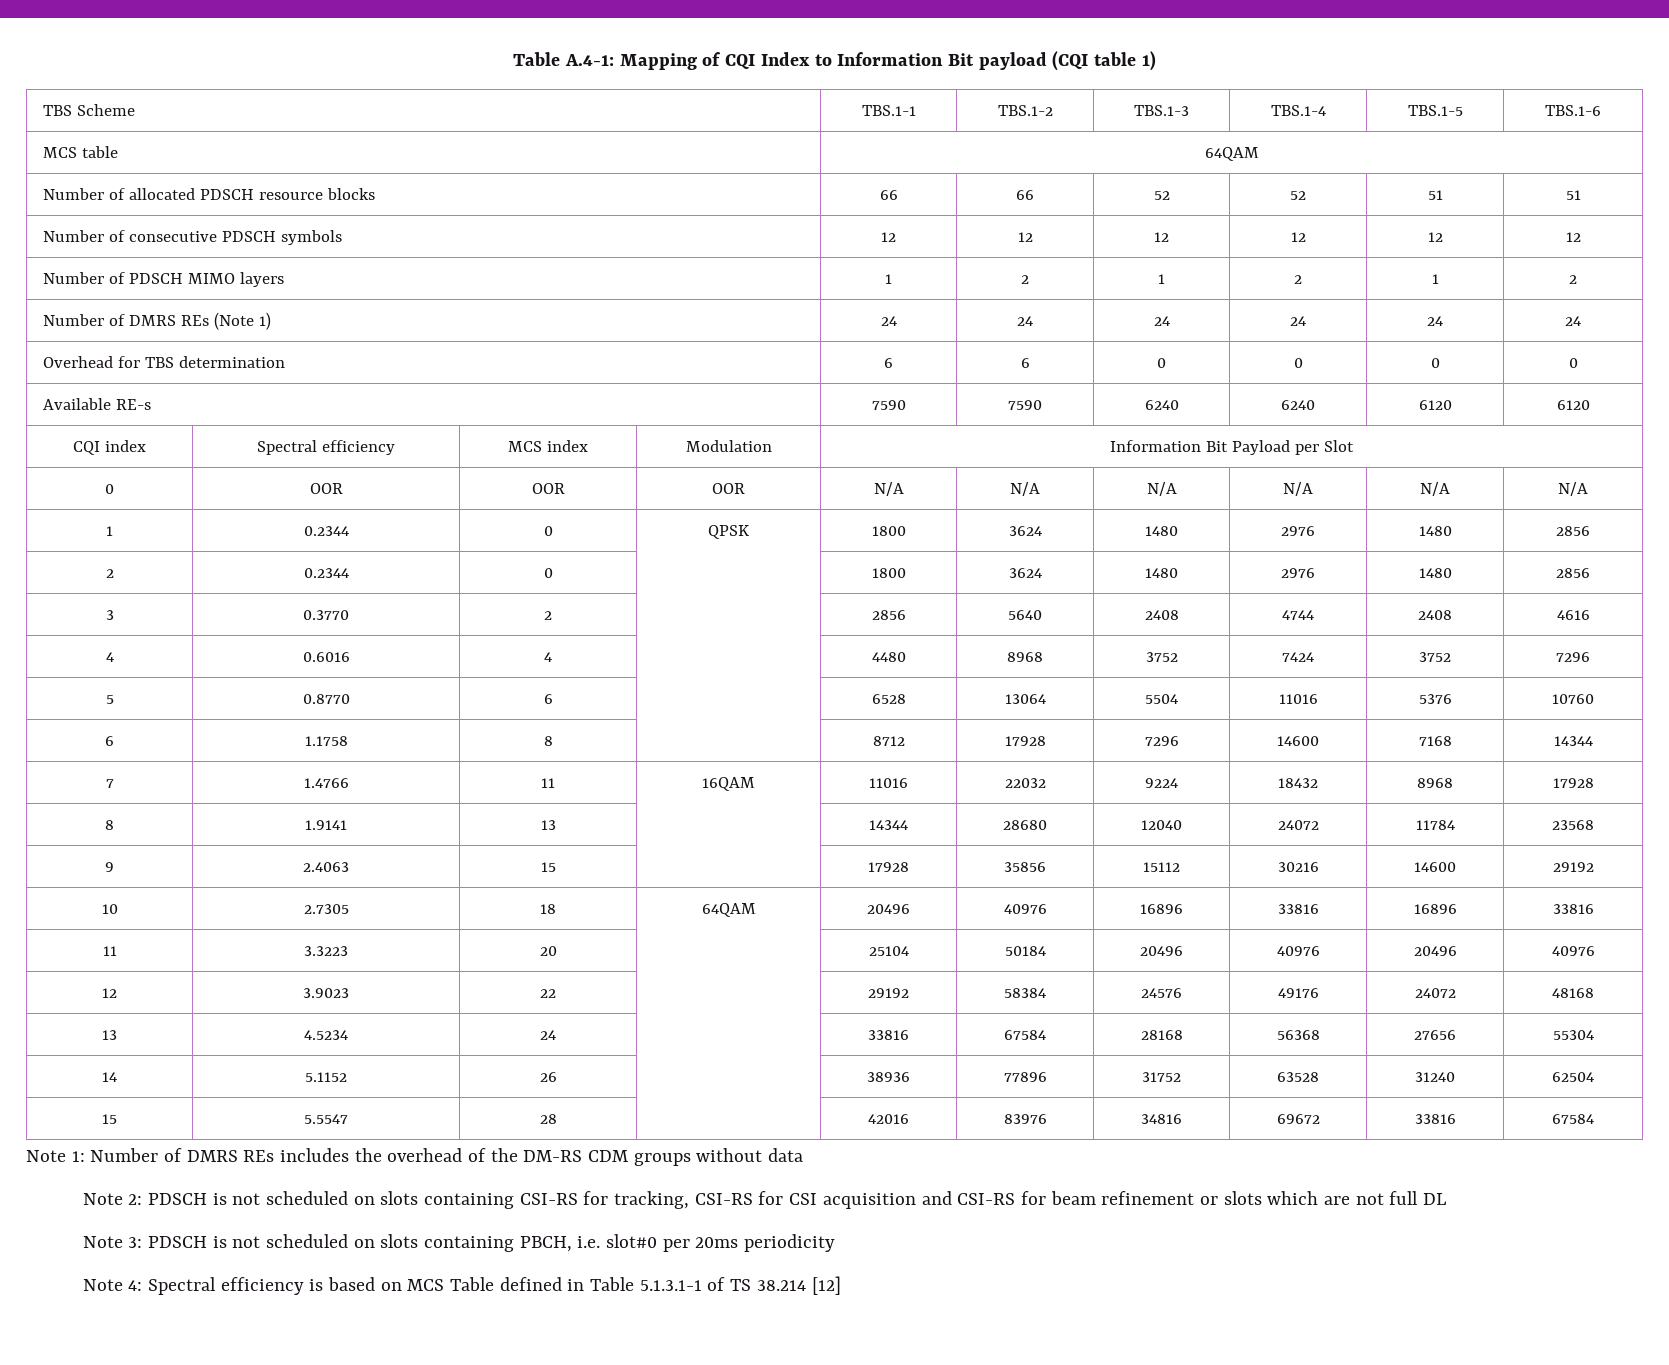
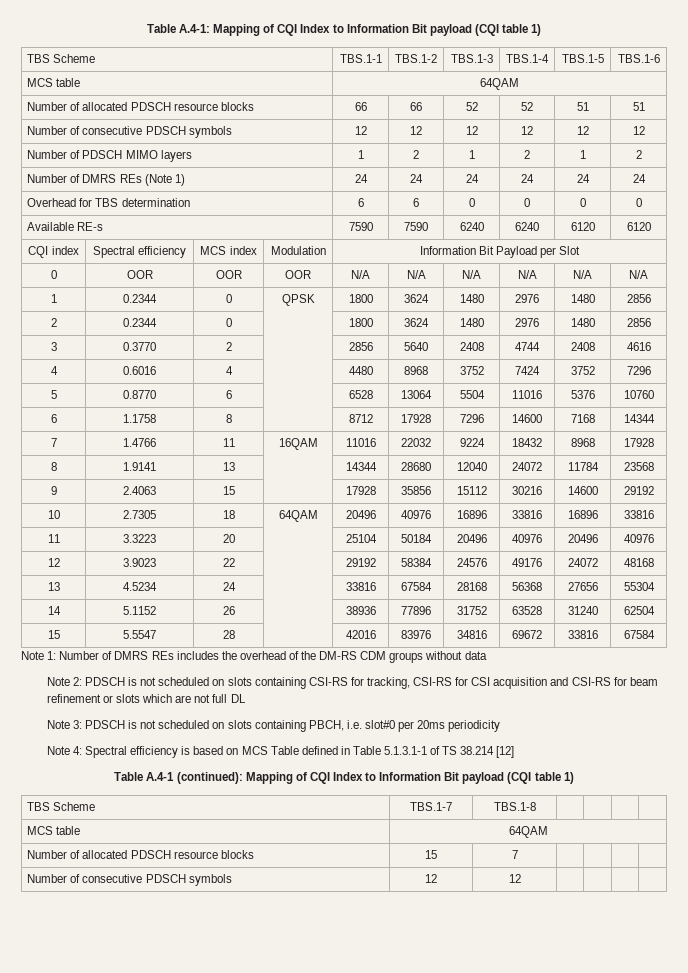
+ Table A.4-1 (continued): Mapping of CQI Index to Information Bit payload (CQI table 1)
+ TBS Scheme | TBS.1-7 | TBS.1-8 | | | |
+ MCS table | 64QAM
+ Number of allocated PDSCH resource blocks | 15 | 7 | | | |
+ Number of consecutive PDSCH symbols | 12 | 12 | | | |

